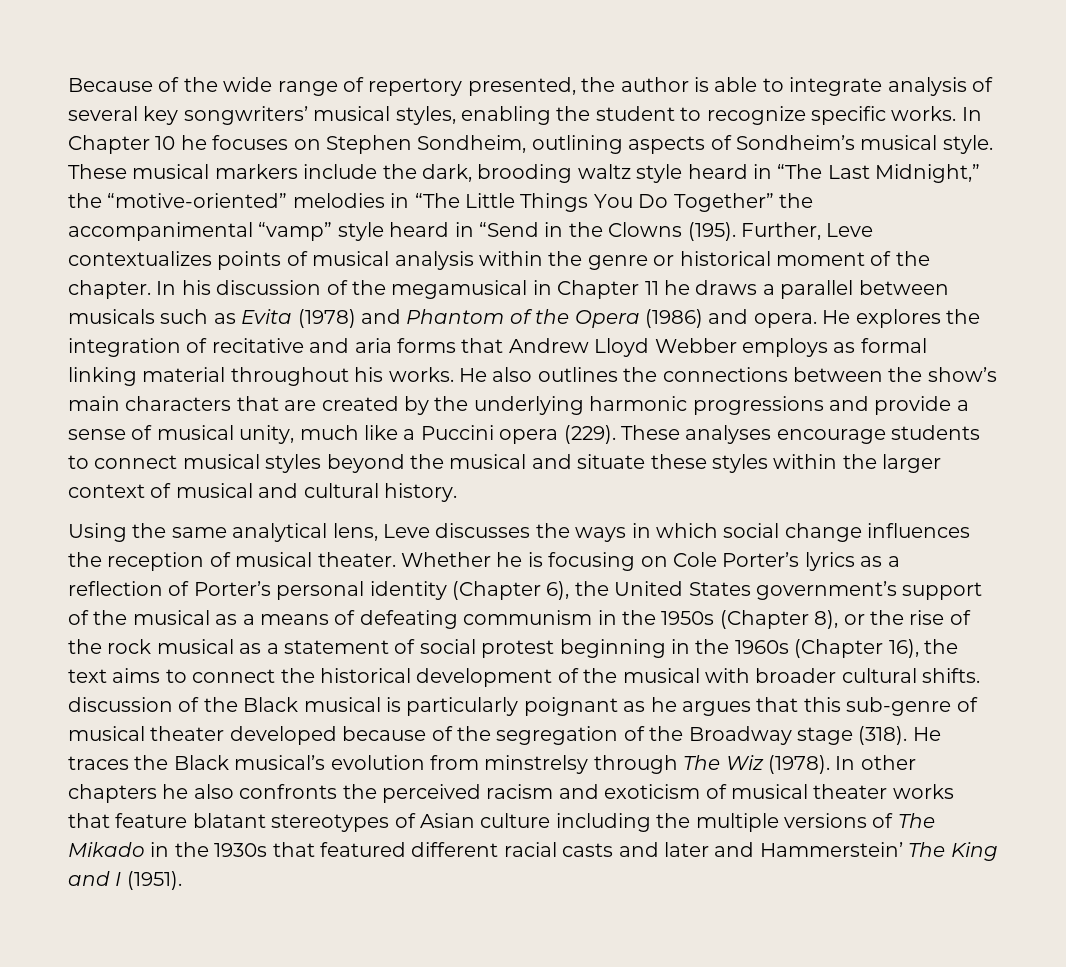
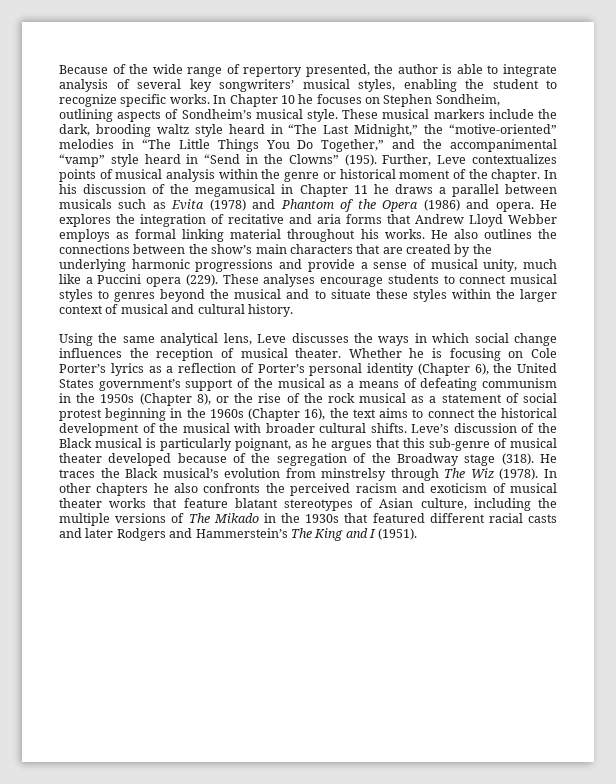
- These musical markers include the dark, brooding waltz style heard in “The Last Midnight,” the “motive-oriented” melodies in “The Little Things You Do Together” the accompanimental “vamp” style heard in “Send in the Clowns (195).
+ These musical markers include the dark, brooding waltz style heard in “The Last Midnight,” the “motive-oriented” melodies in “The Little Things You Do Together,” and the accompanimental “vamp” style heard in “Send in the Clowns” (195).
- These analyses encourage students to connect musical styles beyond the musical and situate these styles within the larger context of musical and cultural history.
+ These analyses encourage students to connect musical styles to genres beyond the musical and to situate these styles within the larger context of musical and cultural history.
- Whether he is focusing on Cole Porter’s lyrics as a reflection of Porter’s personal identity (Chapter 6), the United States government’s support of the musical as a means of defeating communism in the 1950s (Chapter 8), or the rise of the rock musical as a statement of social protest beginning in the 1960s (Chapter 16), the text aims to connect the historical development of the musical with broader cultural shifts. discussion of the Black musical is particularly poignant as he argues that this sub-genre of musical theater developed because of the segregation of the Broadway stage (318).
+ Whether he is focusing on Cole Porter’s lyrics as a reflection of Porter’s personal identity (Chapter 6), the United States government’s support of the musical as a means of defeating communism in the 1950s (Chapter 8), or the rise of the rock musical as a statement of social protest beginning in the 1960s (Chapter 16), the text aims to connect the historical development of the musical with broader cultural shifts. Leve’s discussion of the Black musical is particularly poignant, as he argues that this sub-genre of musical theater developed because of the segregation of the Broadway stage (318).
- In other chapters he also confronts the perceived racism and exoticism of musical theater works that feature blatant stereotypes of Asian culture including the multiple versions of The Mikado in the 1930s that featured different racial casts and later and Hammerstein’ The King and I (1951).
+ In other chapters he also confronts the perceived racism and exoticism of musical theater works that feature blatant stereotypes of Asian culture, including the multiple versions of The Mikado in the 1930s that featured different racial casts and later Rodgers and Hammerstein’s The King and I (1951).

